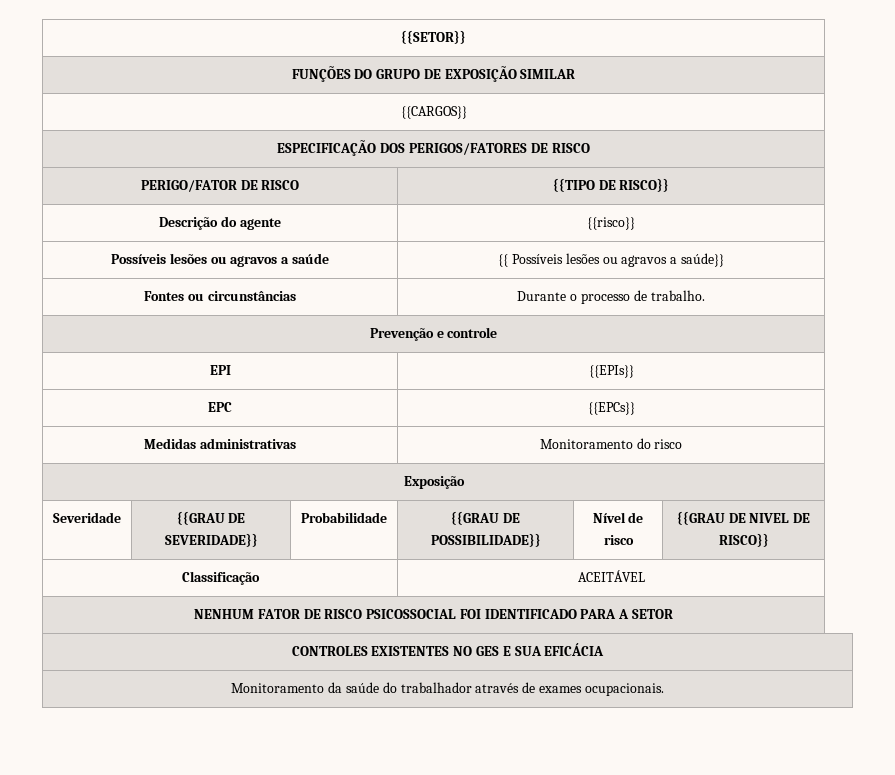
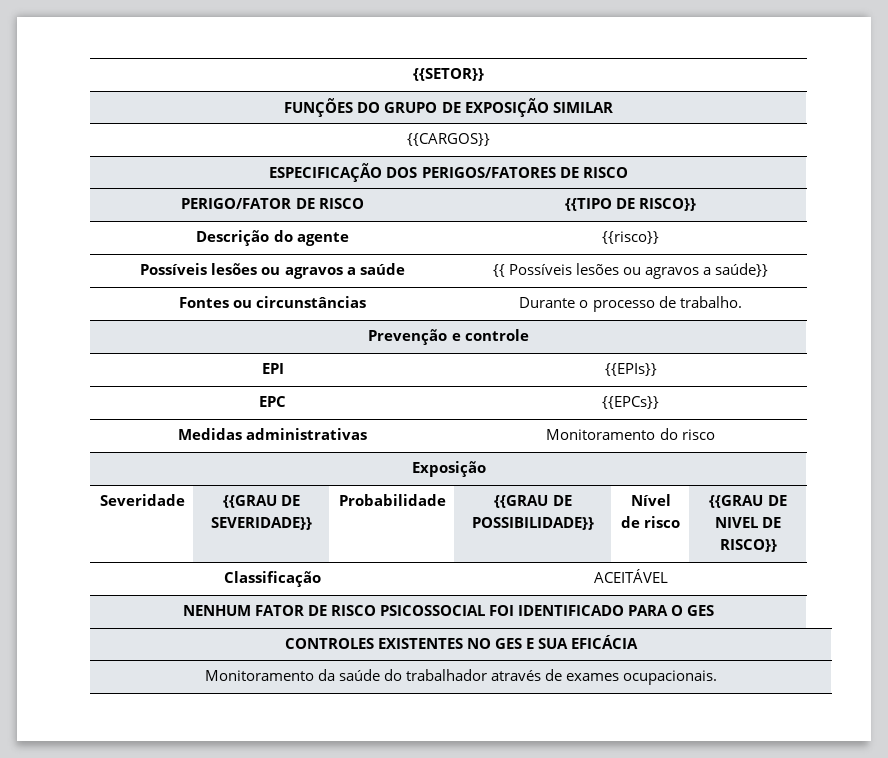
- NENHUM FATOR DE RISCO PSICOSSOCIAL FOI IDENTIFICADO PARA A SETOR
+ NENHUM FATOR DE RISCO PSICOSSOCIAL FOI IDENTIFICADO PARA O GES

